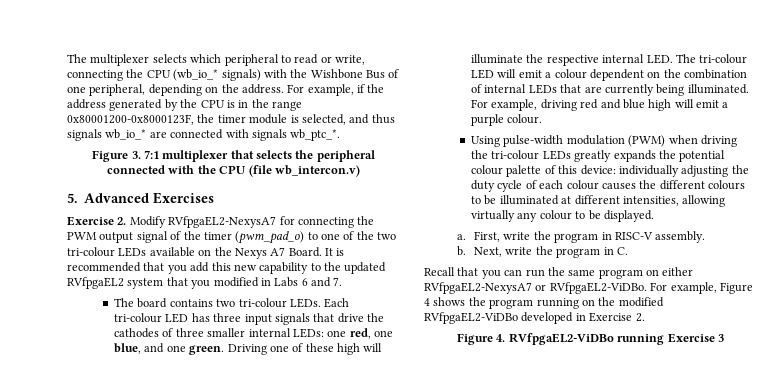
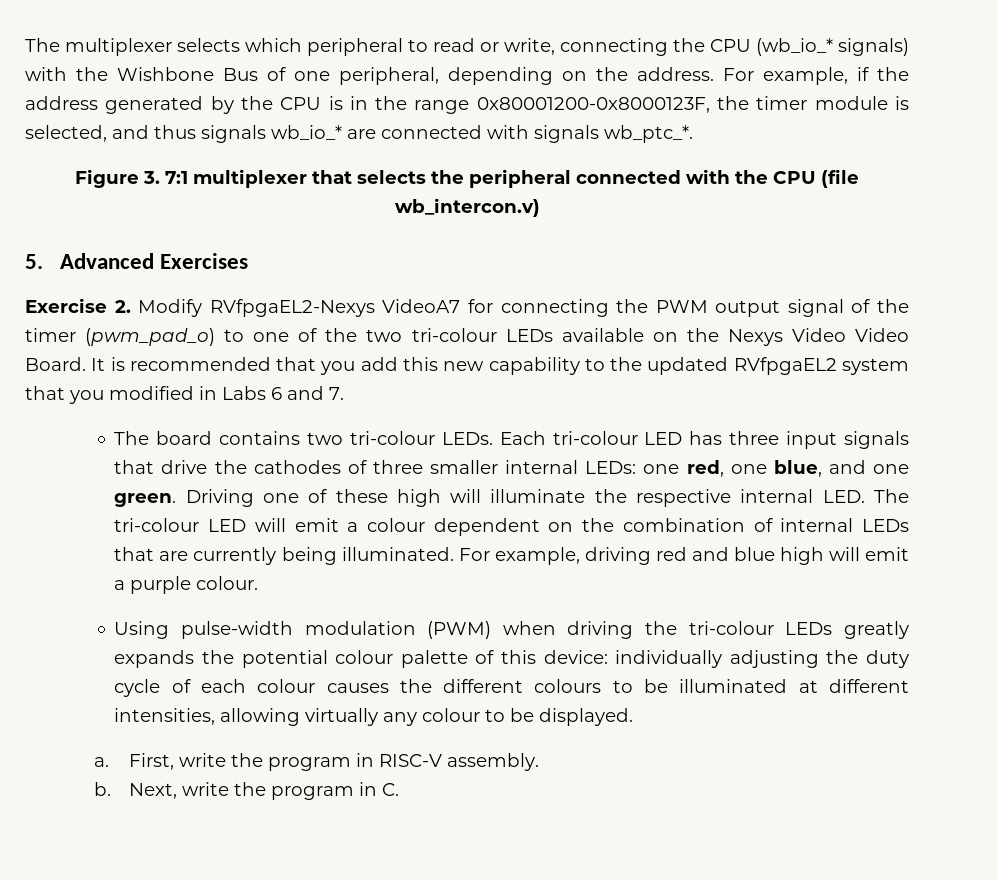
- Exercise 2. Modify RVfpgaEL2-NexysA7 for connecting the PWM output signal of the timer (pwm_pad_o) to one of the two tri-colour LEDs available on the Nexys A7 Board.
+ Exercise 2. Modify RVfpgaEL2-Nexys VideoA7 for connecting the PWM output signal of the timer (pwm_pad_o) to one of the two tri-colour LEDs available on the Nexys Video Video Board.
- Recall that you can run the same program on either RVfpgaEL2-NexysA7 or RVfpgaEL2-ViDBo. For example, Figure 4 shows the program running on the modified RVfpgaEL2-ViDBo developed in Exercise 2.
- Figure 4. RVfpgaEL2-ViDBo running Exercise 3

